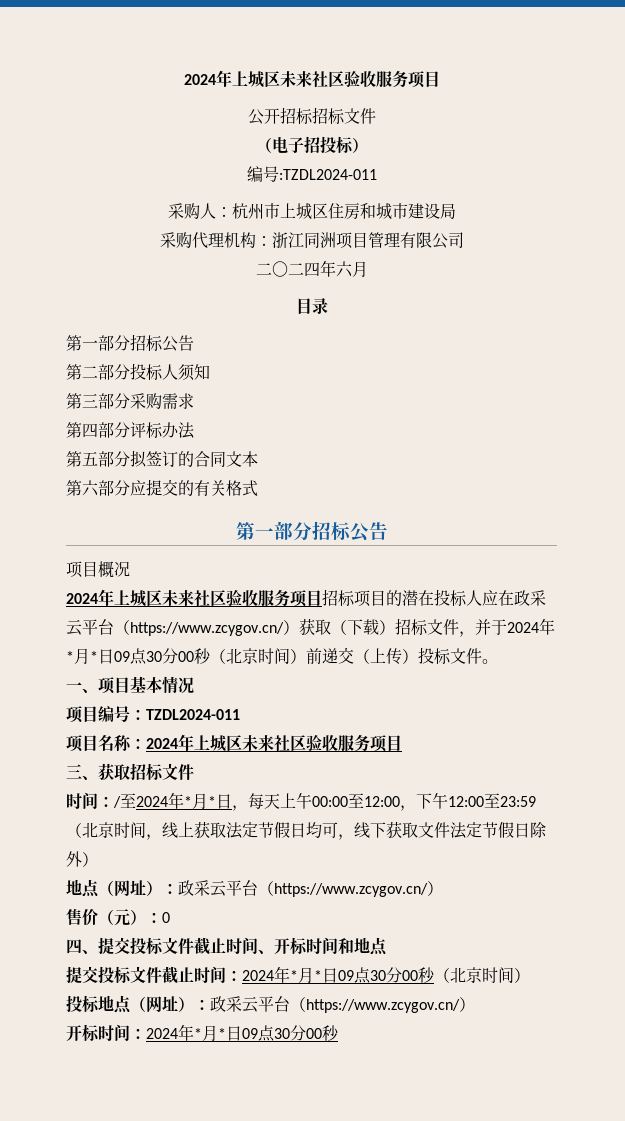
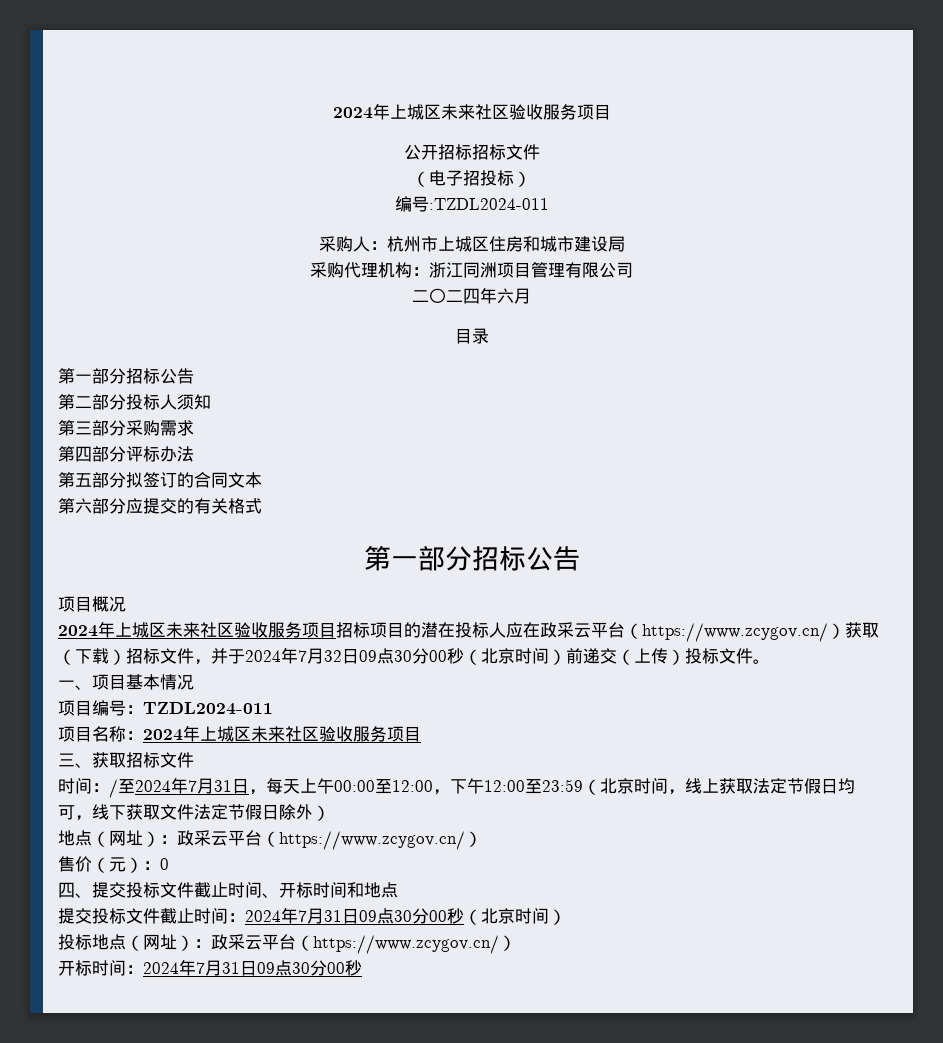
- 2024年上城区未来社区验收服务项目招标项目的潜在投标人应在政采云平台（https://www.zcygov.cn/）获取（下载）招标文件，并于2024年*月*日09点30分00秒（北京时间）前递交（上传）投标文件。
+ 2024年上城区未来社区验收服务项目招标项目的潜在投标人应在政采云平台（https://www.zcygov.cn/）获取（下载）招标文件，并于2024年7月32日09点30分00秒（北京时间）前递交（上传）投标文件。
- 时间：/至2024年*月*日，每天上午00:00至12:00，下午12:00至23:59（北京时间，线上获取法定节假日均可，线下获取文件法定节假日除外）
+ 时间：/至2024年7月31日，每天上午00:00至12:00，下午12:00至23:59（北京时间，线上获取法定节假日均可，线下获取文件法定节假日除外）
- 提交投标文件截止时间：2024年*月*日09点30分00秒（北京时间）
+ 提交投标文件截止时间：2024年7月31日09点30分00秒（北京时间）
- 开标时间：2024年*月*日09点30分00秒
+ 开标时间：2024年7月31日09点30分00秒

